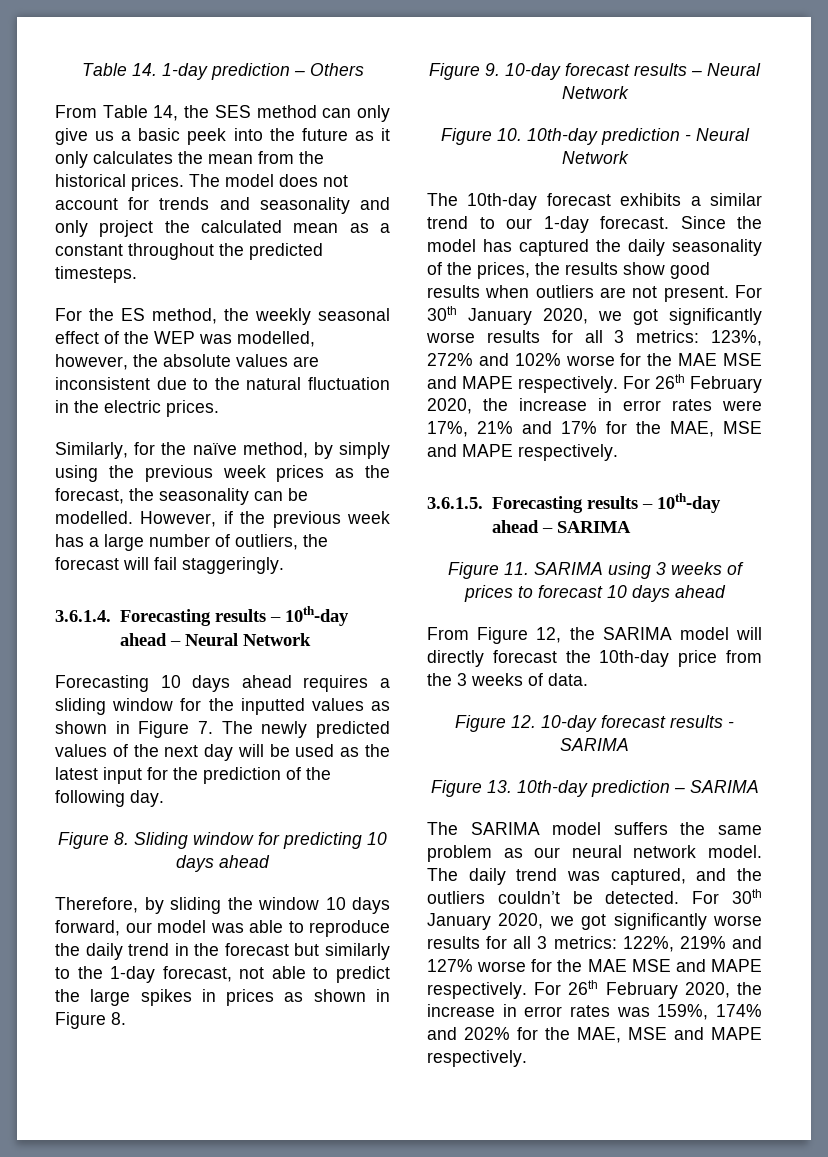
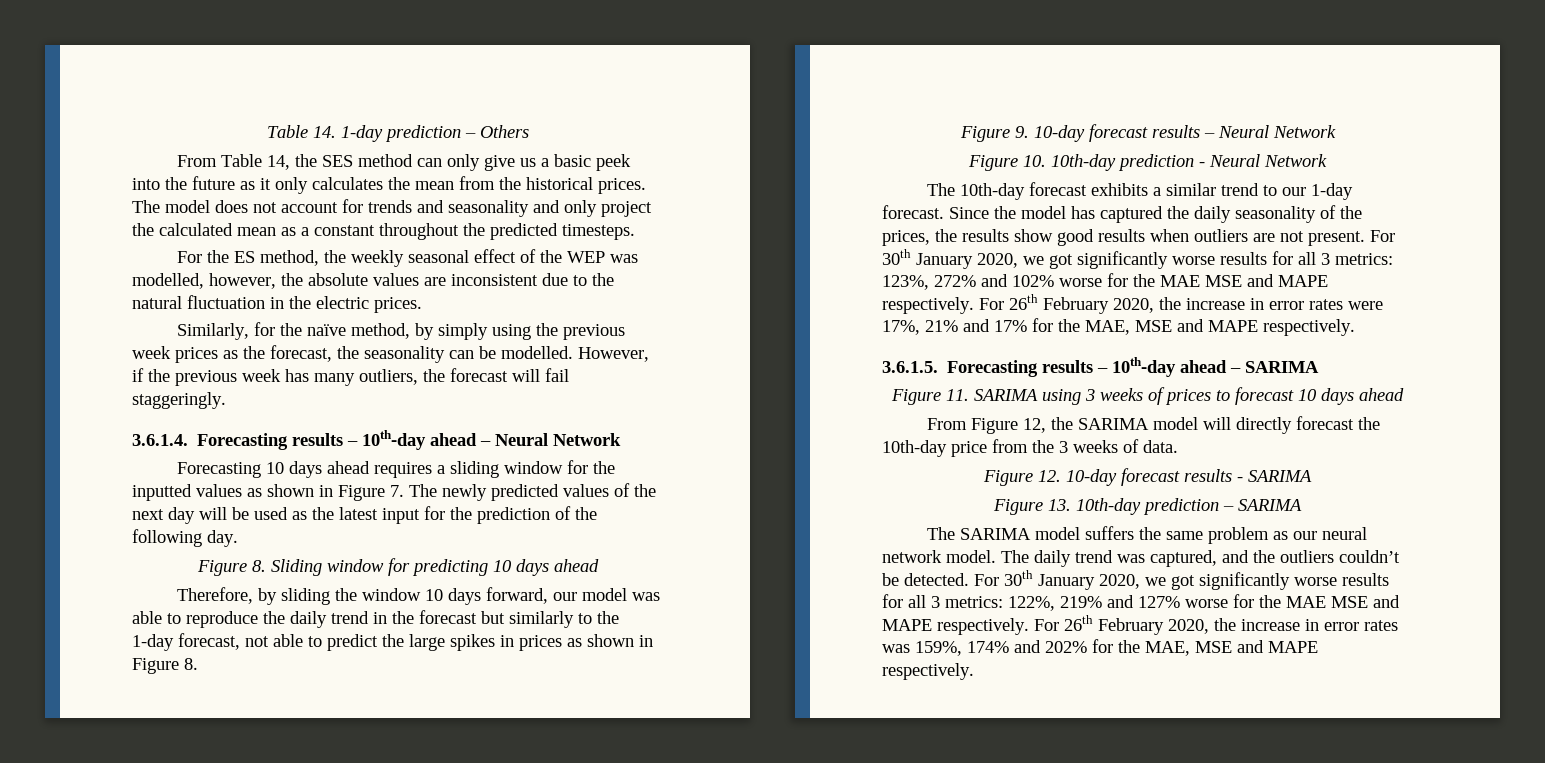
- However, if the previous week has a large number of outliers, the forecast will fail staggeringly.
+ However, if the previous week has many outliers, the forecast will fail staggeringly.

